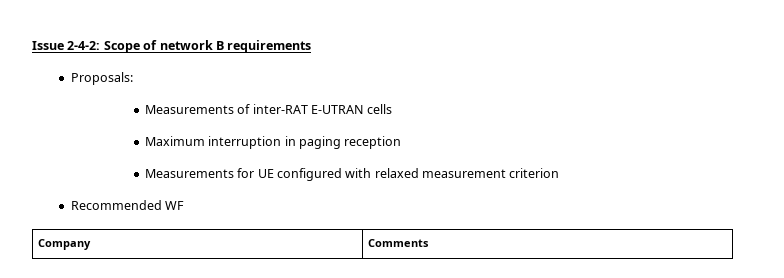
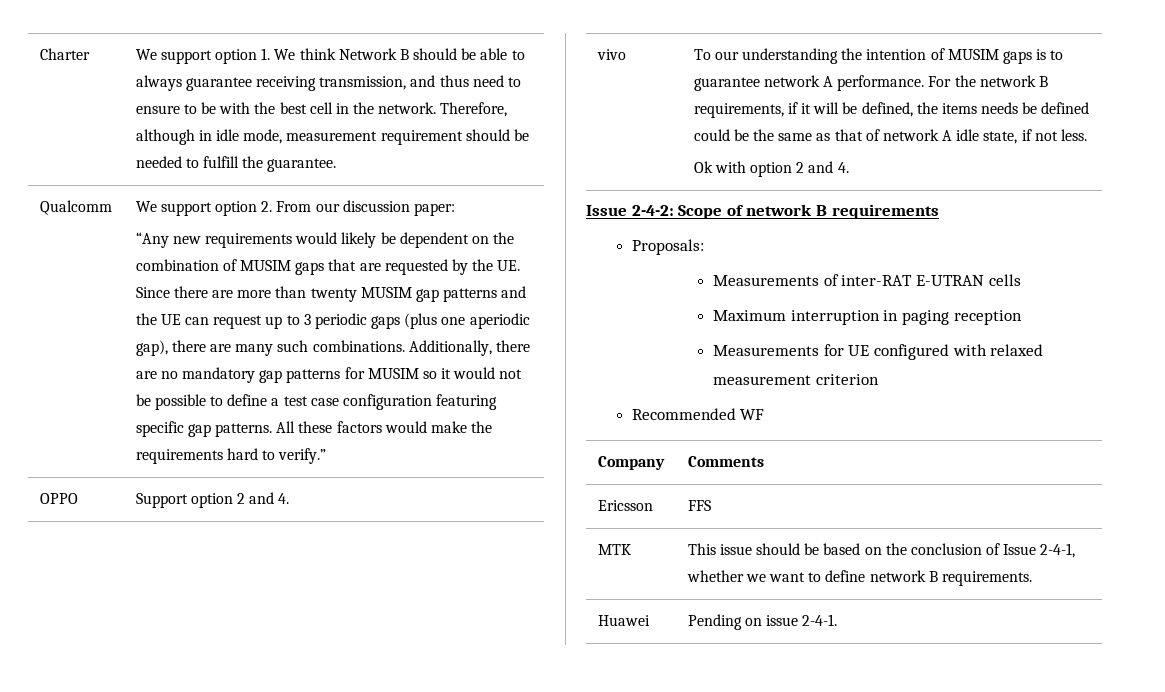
+ Charter | We support option 1. We think Network B should be able to always guarantee receiving transmission, and thus need to ensure to be with the best cell in the network. Therefore, although in idle mode, measurement requirement should be needed to fulfill the guarantee.
+ Qualcomm | We support option 2. From our discussion paper:
+ “Any new requirements would likely be dependent on the combination of MUSIM gaps that are requested by the UE. Since there are more than twenty MUSIM gap patterns and the UE can request up to 3 periodic gaps (plus one aperiodic gap), there are many such combinations. Additionally, there are no mandatory gap patterns for MUSIM so it would not be possible to define a test case configuration featuring specific gap patterns. All these factors would make the requirements hard to verify.”
+ OPPO | Support option 2 and 4.
+ vivo | To our understanding the intention of MUSIM gaps is to guarantee network A performance. For the network B requirements, if it will be defined, the items needs be defined could be the same as that of network A idle state, if not less.
+ Ok with option 2 and 4.
+ Ericsson | FFS
+ MTK | This issue should be based on the conclusion of Issue 2-4-1, whether we want to define network B requirements.
+ Huawei | Pending on issue 2-4-1.

